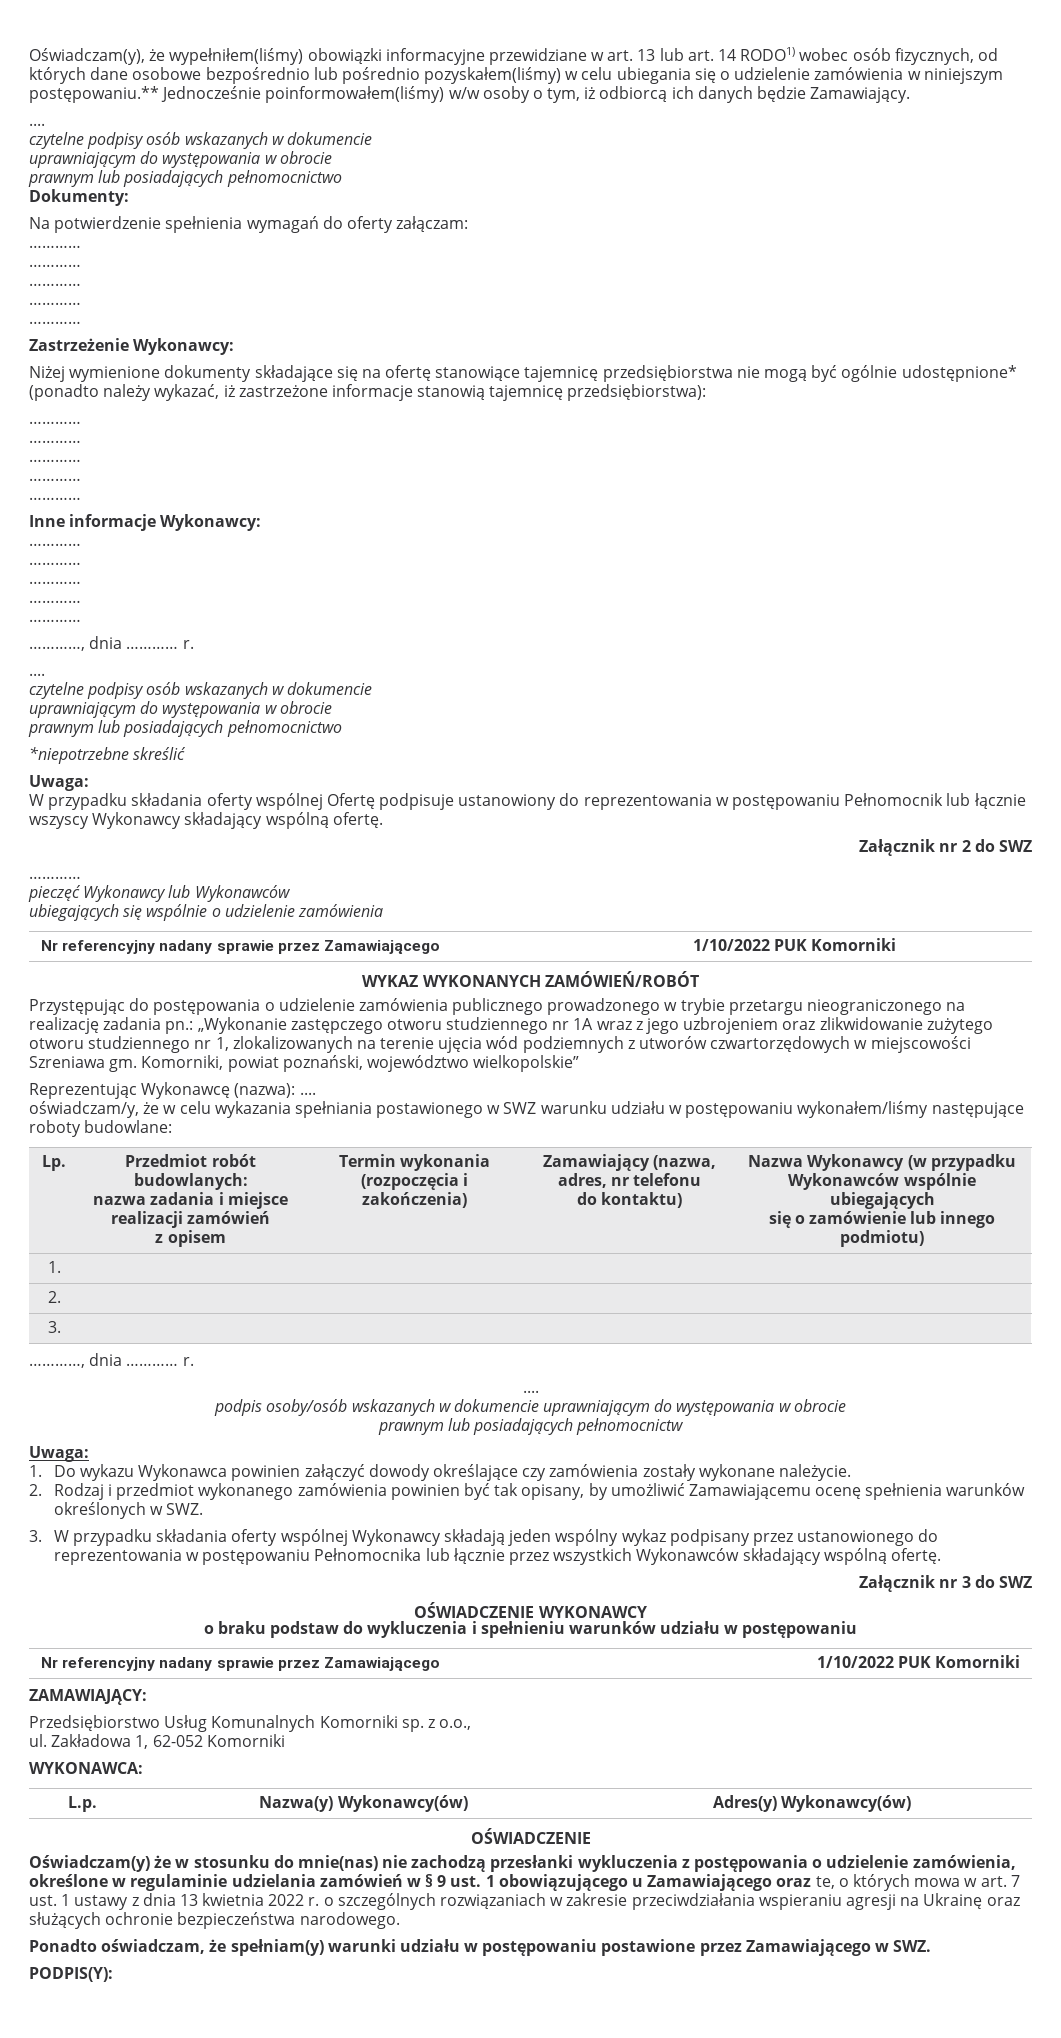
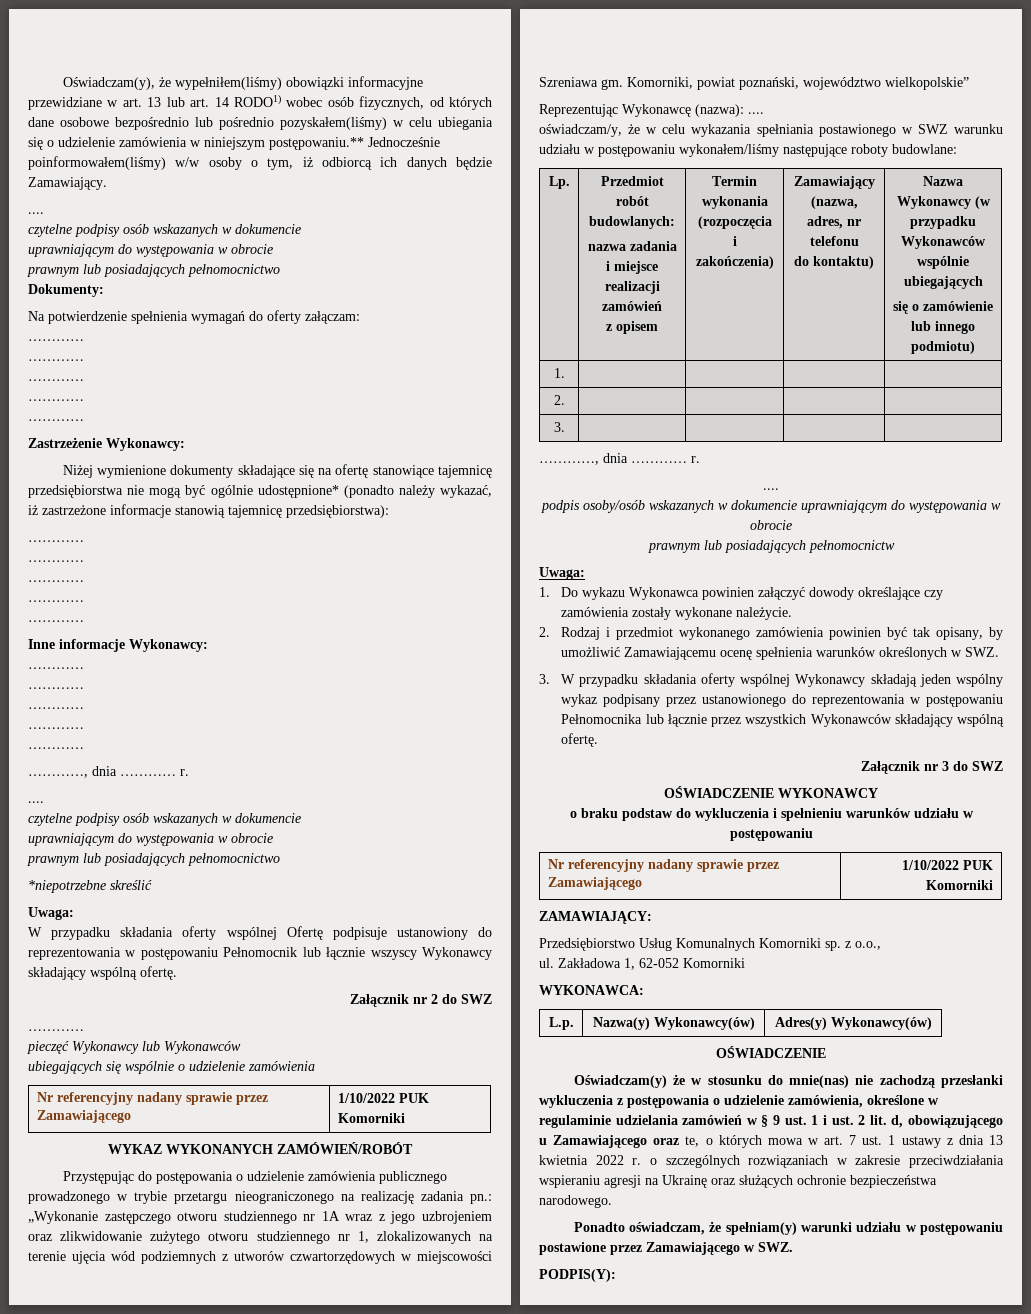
- Oświadczam(y) że w stosunku do mnie(nas) nie zachodzą przesłanki wykluczenia z postępowania o udzielenie zamówienia, określone w regulaminie udzielania zamówień w § 9 ust. 1 obowiązującego u Zamawiającego oraz te, o których mowa w art. 7 ust. 1 ustawy z dnia 13 kwietnia 2022 r. o szczególnych rozwiązaniach w zakresie przeciwdziałania wspieraniu agresji na Ukrainę oraz służących ochronie bezpieczeństwa narodowego.
+ Oświadczam(y) że w stosunku do mnie(nas) nie zachodzą przesłanki wykluczenia z postępowania o udzielenie zamówienia, określone w regulaminie udzielania zamówień w § 9 ust. 1 i ust. 2 lit. d, obowiązującego u Zamawiającego oraz te, o których mowa w art. 7 ust. 1 ustawy z dnia 13 kwietnia 2022 r. o szczególnych rozwiązaniach w zakresie przeciwdziałania wspieraniu agresji na Ukrainę oraz służących ochronie bezpieczeństwa narodowego.

